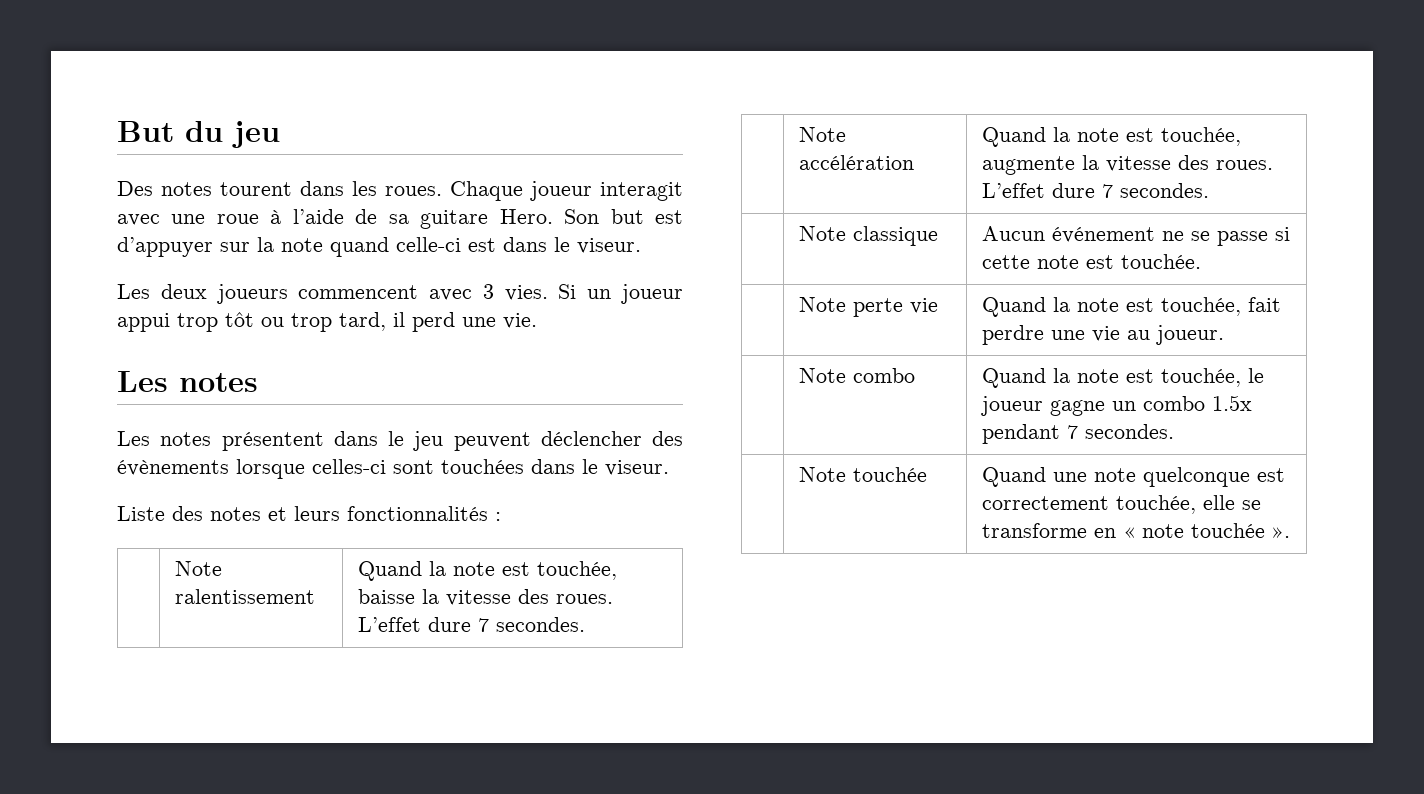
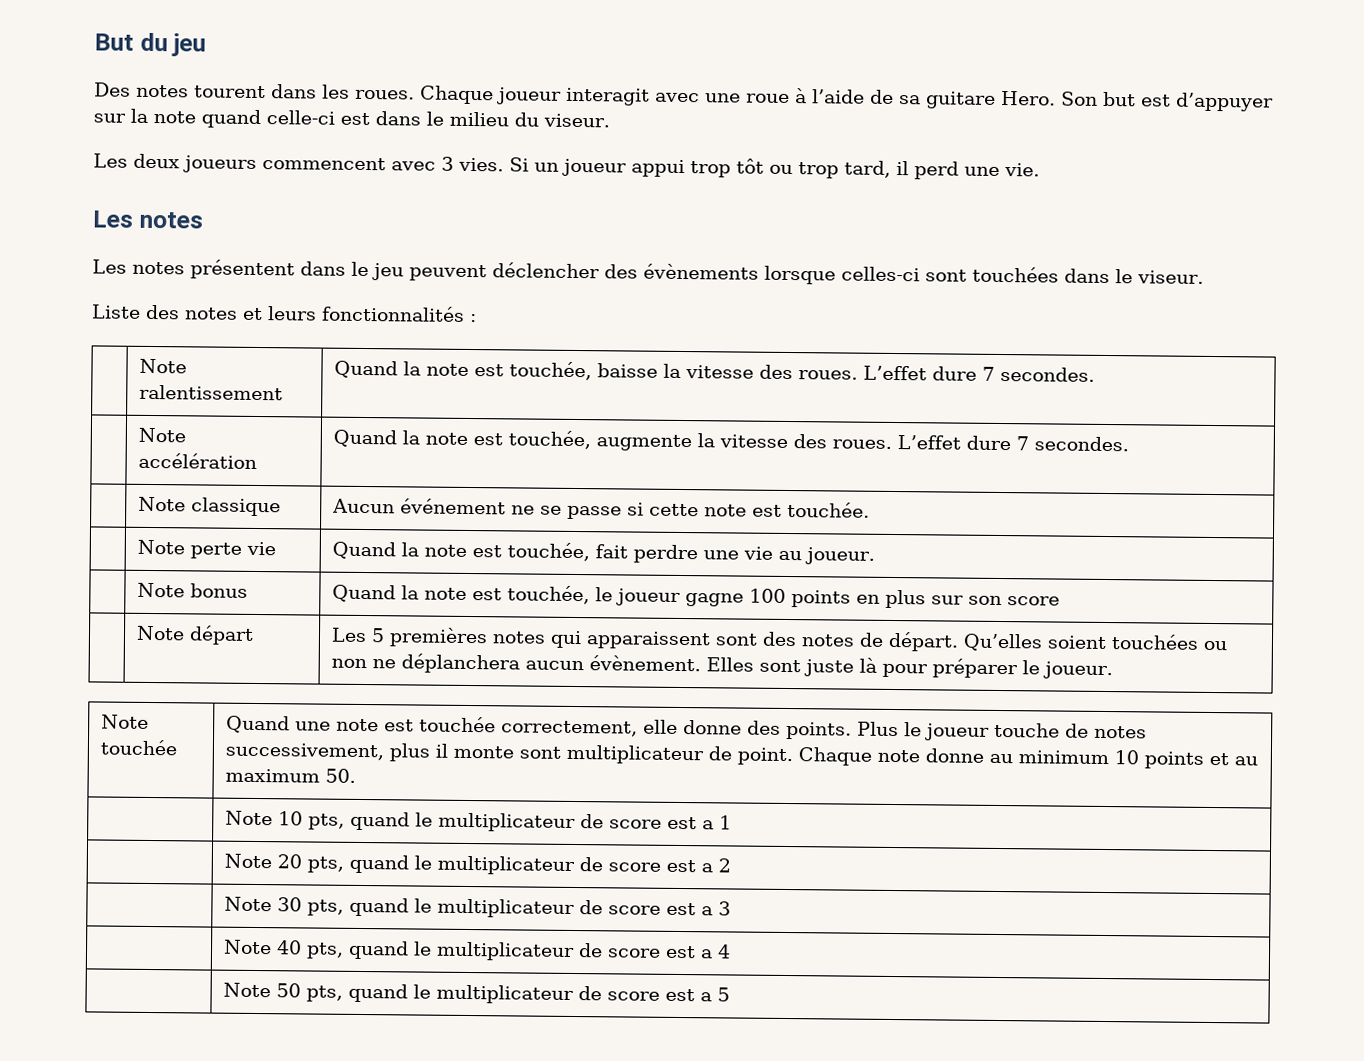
- Son but est d’appuyer sur la note quand celle-ci est dans le viseur.
+ Son but est d’appuyer sur la note quand celle-ci est dans le milieu du viseur.
- | Note combo | Quand la note est touchée, le joueur gagne un combo 1.5x pendant 7 secondes.
- | Note touchée | Quand une note quelconque est correctement touchée, elle se transforme en « note touchée ».
+ | Note bonus | Quand la note est touchée, le joueur gagne 100 points en plus sur son score
+ | Note départ | Les 5 premières notes qui apparaissent sont des notes de départ. Qu’elles soient touchées ou non ne déplanchera aucun évènement. Elles sont juste là pour préparer le joueur.
+ Note touchée | Quand une note est touchée correctement, elle donne des points. Plus le joueur touche de notes successivement, plus il monte sont multiplicateur de point. Chaque note donne au minimum 10 points et au maximum 50.
+ | Note 10 pts, quand le multiplicateur de score est a 1
+ | Note 20 pts, quand le multiplicateur de score est a 2
+ | Note 30 pts, quand le multiplicateur de score est a 3
+ | Note 40 pts, quand le multiplicateur de score est a 4
+ | Note 50 pts, quand le multiplicateur de score est a 5

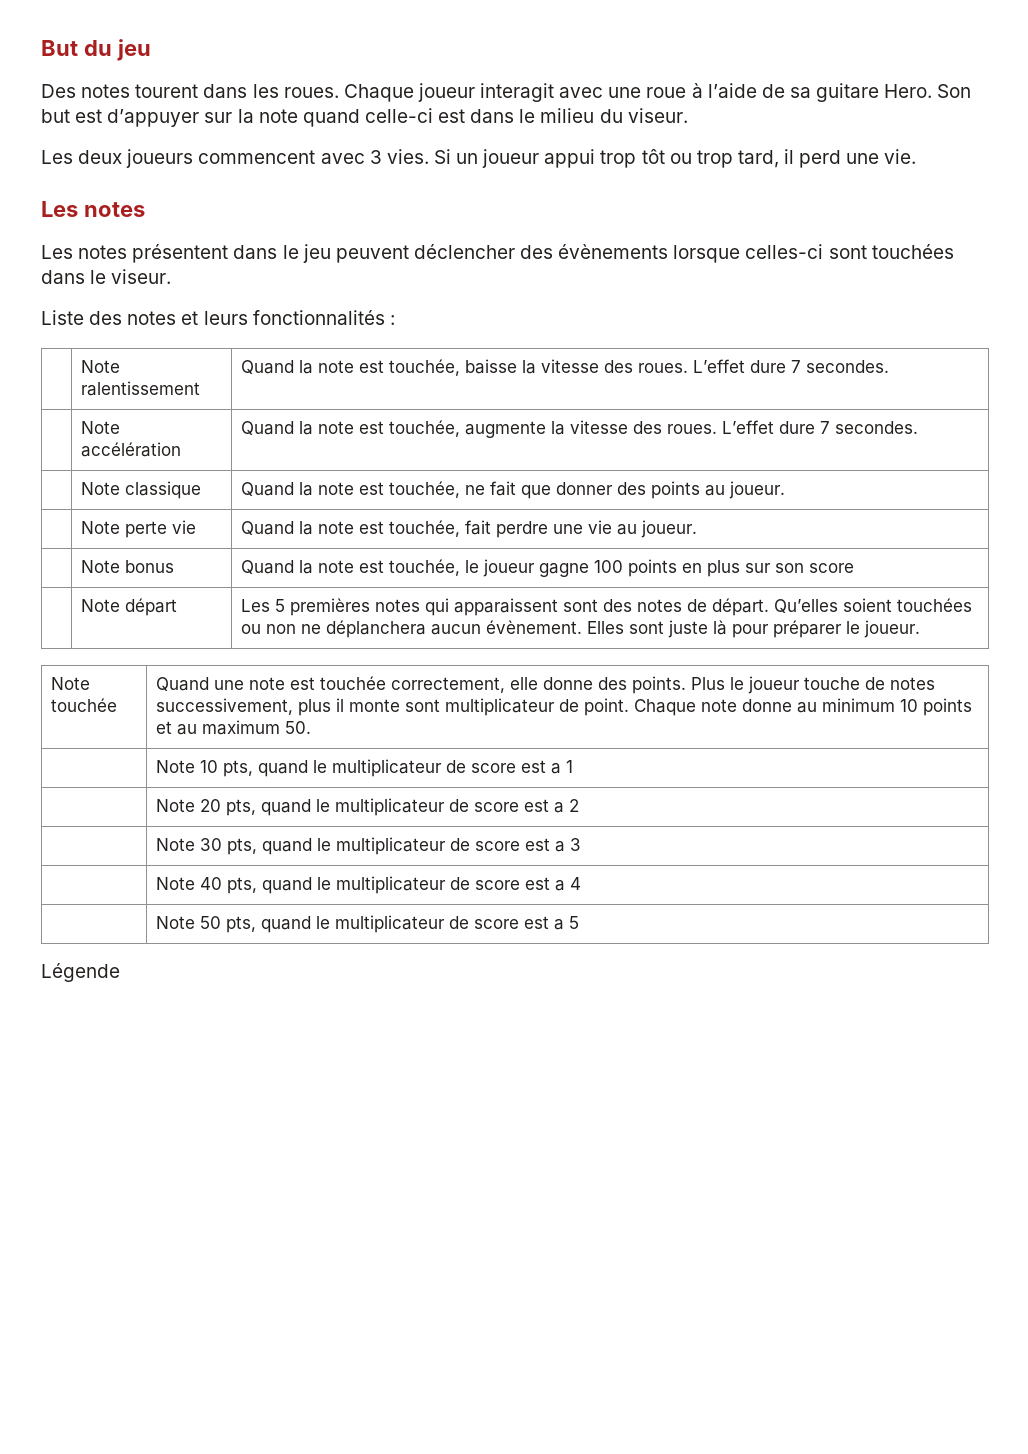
- | Note classique | Aucun événement ne se passe si cette note est touchée.
+ | Note classique | Quand la note est touchée, ne fait que donner des points au joueur.
+ Légende

